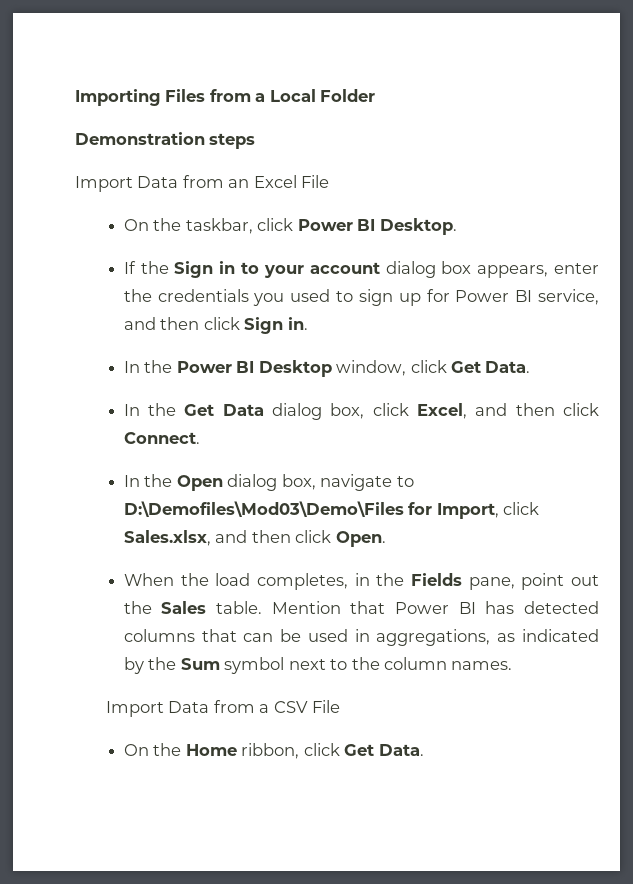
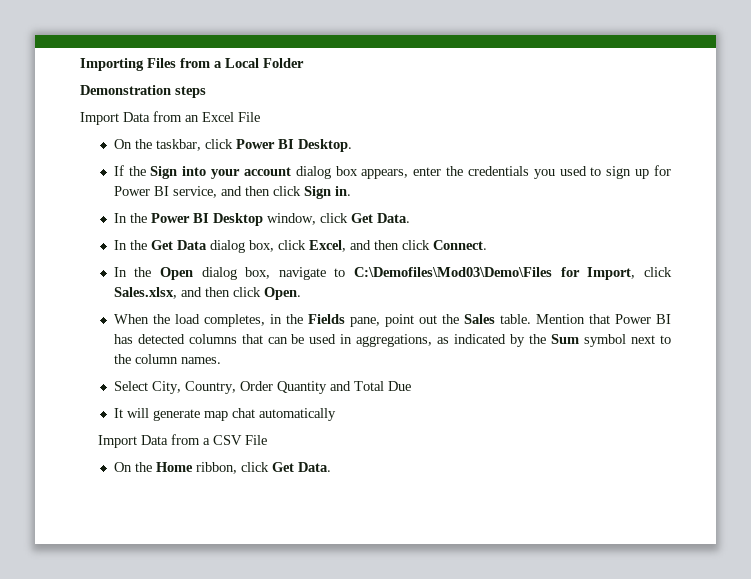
- If the Sign in to your account dialog box appears, enter the credentials you used to sign up for Power BI service, and then click Sign in.
+ If the Sign into your account dialog box appears, enter the credentials you used to sign up for Power BI service, and then click Sign in.
- In the Open dialog box, navigate to D:\Demofiles\Mod03\Demo\Files for Import, click Sales.xlsx, and then click Open.
+ In the Open dialog box, navigate to C:\Demofiles\Mod03\Demo\Files for Import, click Sales.xlsx, and then click Open.
+ Select City, Country, Order Quantity and Total Due
+ It will generate map chat automatically

